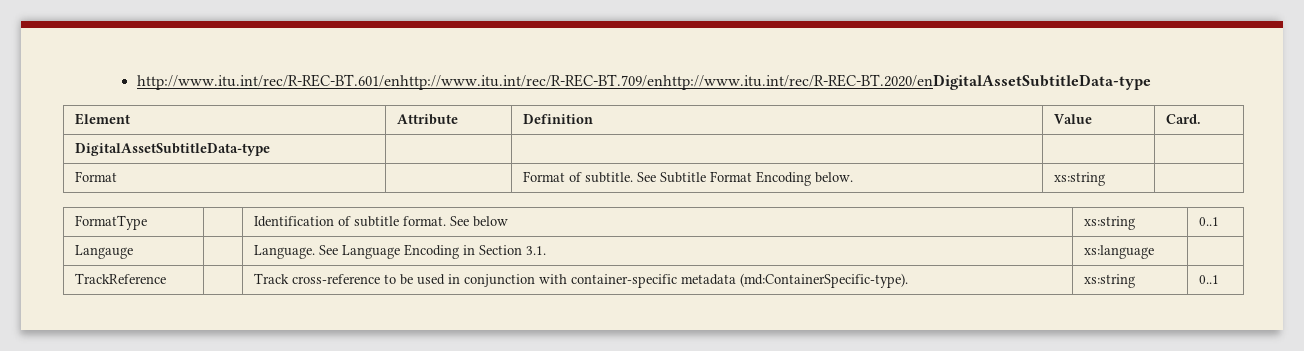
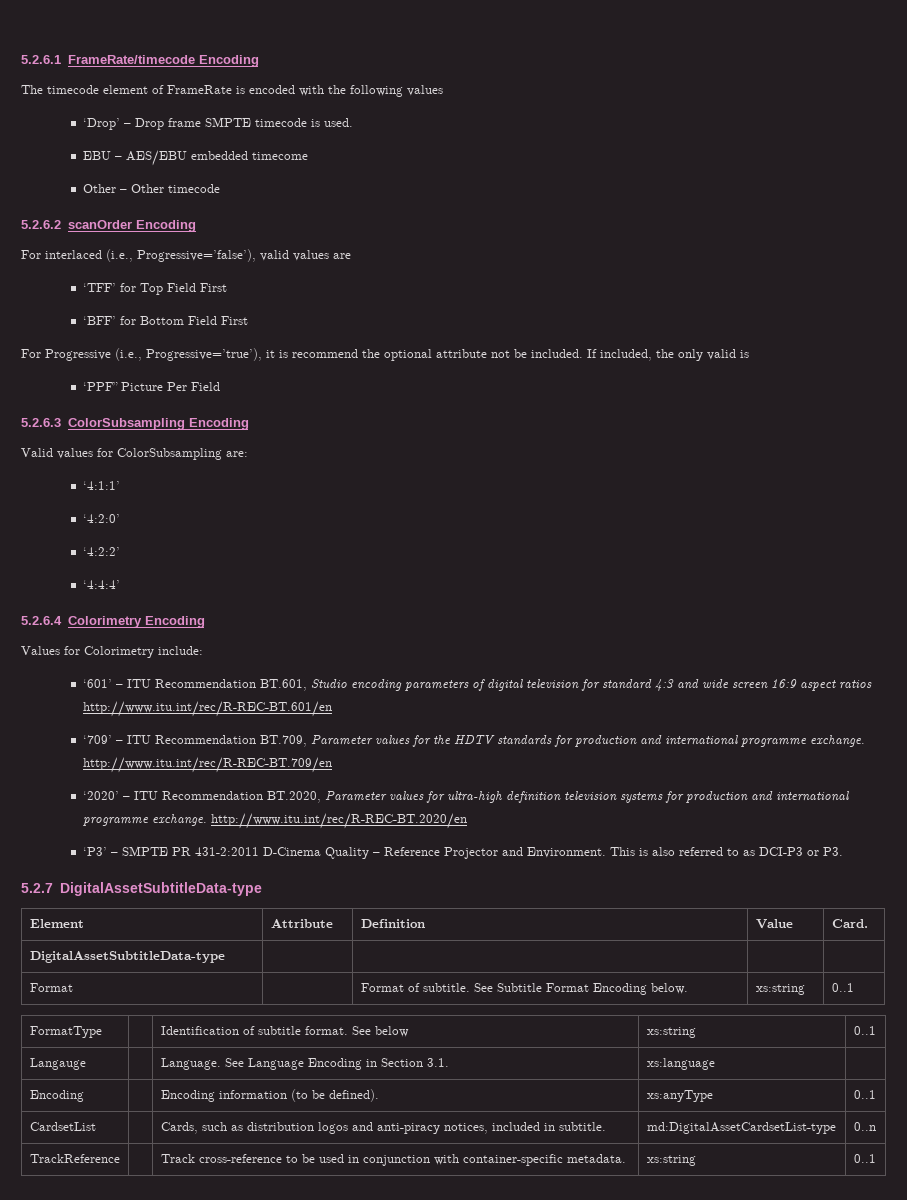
- http://www.itu.int/rec/R-REC-BT.601/enhttp://www.itu.int/rec/R-REC-BT.709/enhttp://www.itu.int/rec/R-REC-BT.2020/enDigitalAssetSubtitleData-type
+ 5.2.6.1 FrameRate/timecode Encoding
+ The timecode element of FrameRate is encoded with the following values
+ ‘Drop’ – Drop frame SMPTE timecode is used.
+ EBU – AES/EBU embedded timecome
+ Other – Other timecode
+ 5.2.6.2 scanOrder Encoding
+ For interlaced (i.e., Progressive=’false’), valid values are
+ ‘TFF’ for Top Field First
+ ‘BFF’ for Bottom Field First
+ For Progressive (i.e., Progressive=’true’), it is recommend the optional attribute not be included. If included, the only valid is
+ ‘PPF” Picture Per Field
+ 5.2.6.3 ColorSubsampling Encoding
+ Valid values for ColorSubsampling are:
+ ‘4:1:1’
+ ‘4:2:0’
+ ‘4:2:2’
+ ‘4:4:4’
+ 5.2.6.4 Colorimetry Encoding
+ Values for Colorimetry include:
+ ‘601’ – ITU Recommendation BT.601, Studio encoding parameters of digital television for standard 4:3 and wide screen 16:9 aspect ratios http://www.itu.int/rec/R-REC-BT.601/en
+ ‘709’ – ITU Recommendation BT.709, Parameter values for the HDTV standards for production and international programme exchange. http://www.itu.int/rec/R-REC-BT.709/en
+ ‘2020’ – ITU Recommendation BT.2020, Parameter values for ultra-high definition television systems for production and international programme exchange. http://www.itu.int/rec/R-REC-BT.2020/en
+ ‘P3’ – SMPTE PR 431-2:2011 D-Cinema Quality – Reference Projector and Environment. This is also referred to as DCI-P3 or P3.
+ 5.2.7 DigitalAssetSubtitleData-type
- Format | | Format of subtitle. See Subtitle Format Encoding below. | xs:string |
+ Format | | Format of subtitle. See Subtitle Format Encoding below. | xs:string | 0..1
+ Encoding | | Encoding information (to be defined). | xs:anyType | 0..1
+ CardsetList | | Cards, such as distribution logos and anti-piracy notices, included in subtitle. | md:DigitalAssetCardsetList-type | 0..n
- TrackReference | | Track cross-reference to be used in conjunction with container-specific metadata (md:ContainerSpecific-type). | xs:string | 0..1
+ TrackReference | | Track cross-reference to be used in conjunction with container-specific metadata. | xs:string | 0..1

